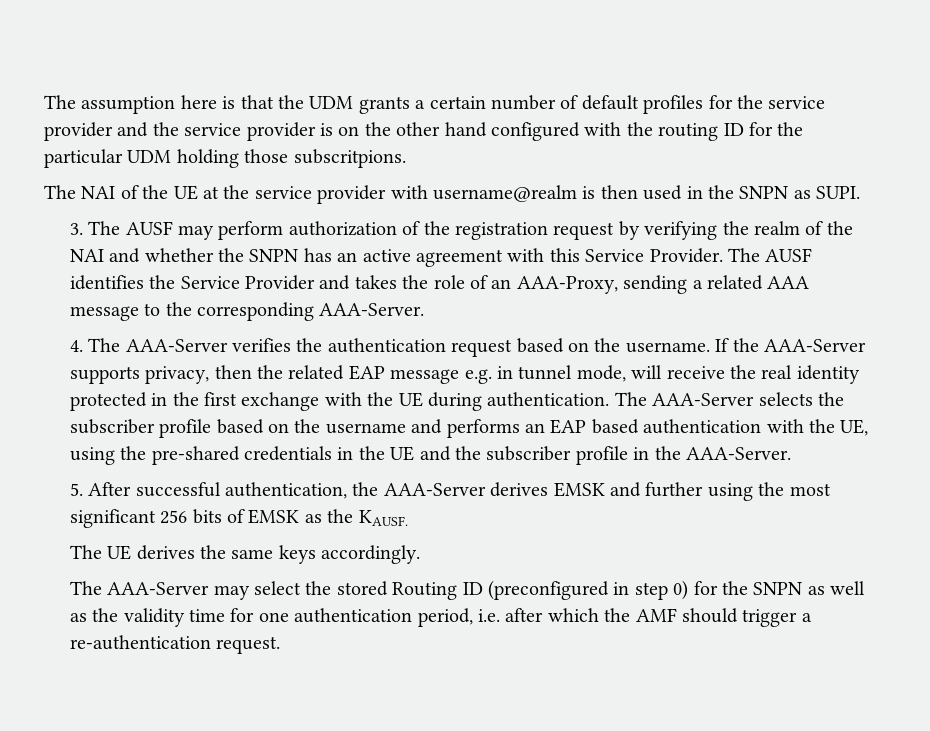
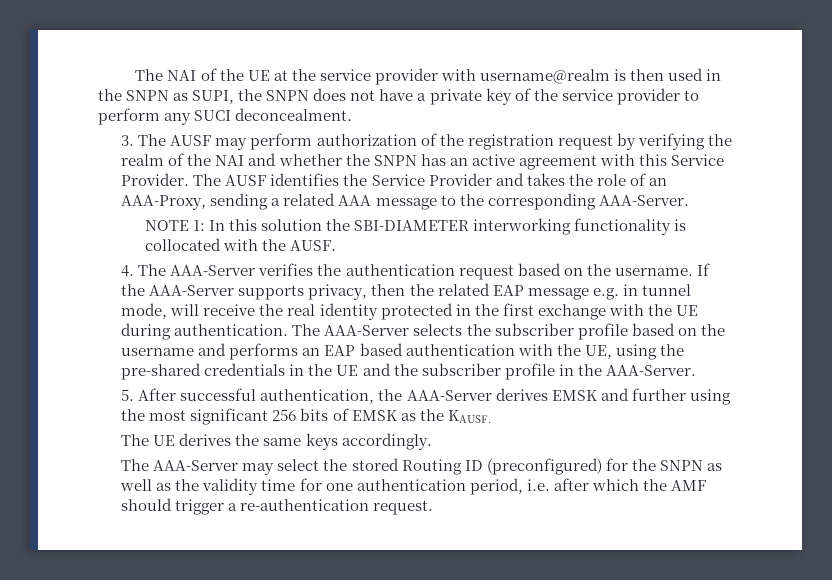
- The assumption here is that the UDM grants a certain number of default profiles for the service provider and the service provider is on the other hand configured with the routing ID for the particular UDM holding those subscritpions.
- The NAI of the UE at the service provider with username@realm is then used in the SNPN as SUPI.
+ The NAI of the UE at the service provider with username@realm is then used in the SNPN as SUPI, the SNPN does not have a private key of the service provider to perform any SUCI deconcealment.
+ NOTE 1: In this solution the SBI-DIAMETER interworking functionality is collocated with the AUSF.
- The AAA-Server may select the stored Routing ID (preconfigured in step 0) for the SNPN as well as the validity time for one authentication period, i.e. after which the AMF should trigger a re-authentication request.
+ The AAA-Server may select the stored Routing ID (preconfigured) for the SNPN as well as the validity time for one authentication period, i.e. after which the AMF should trigger a re-authentication request.

